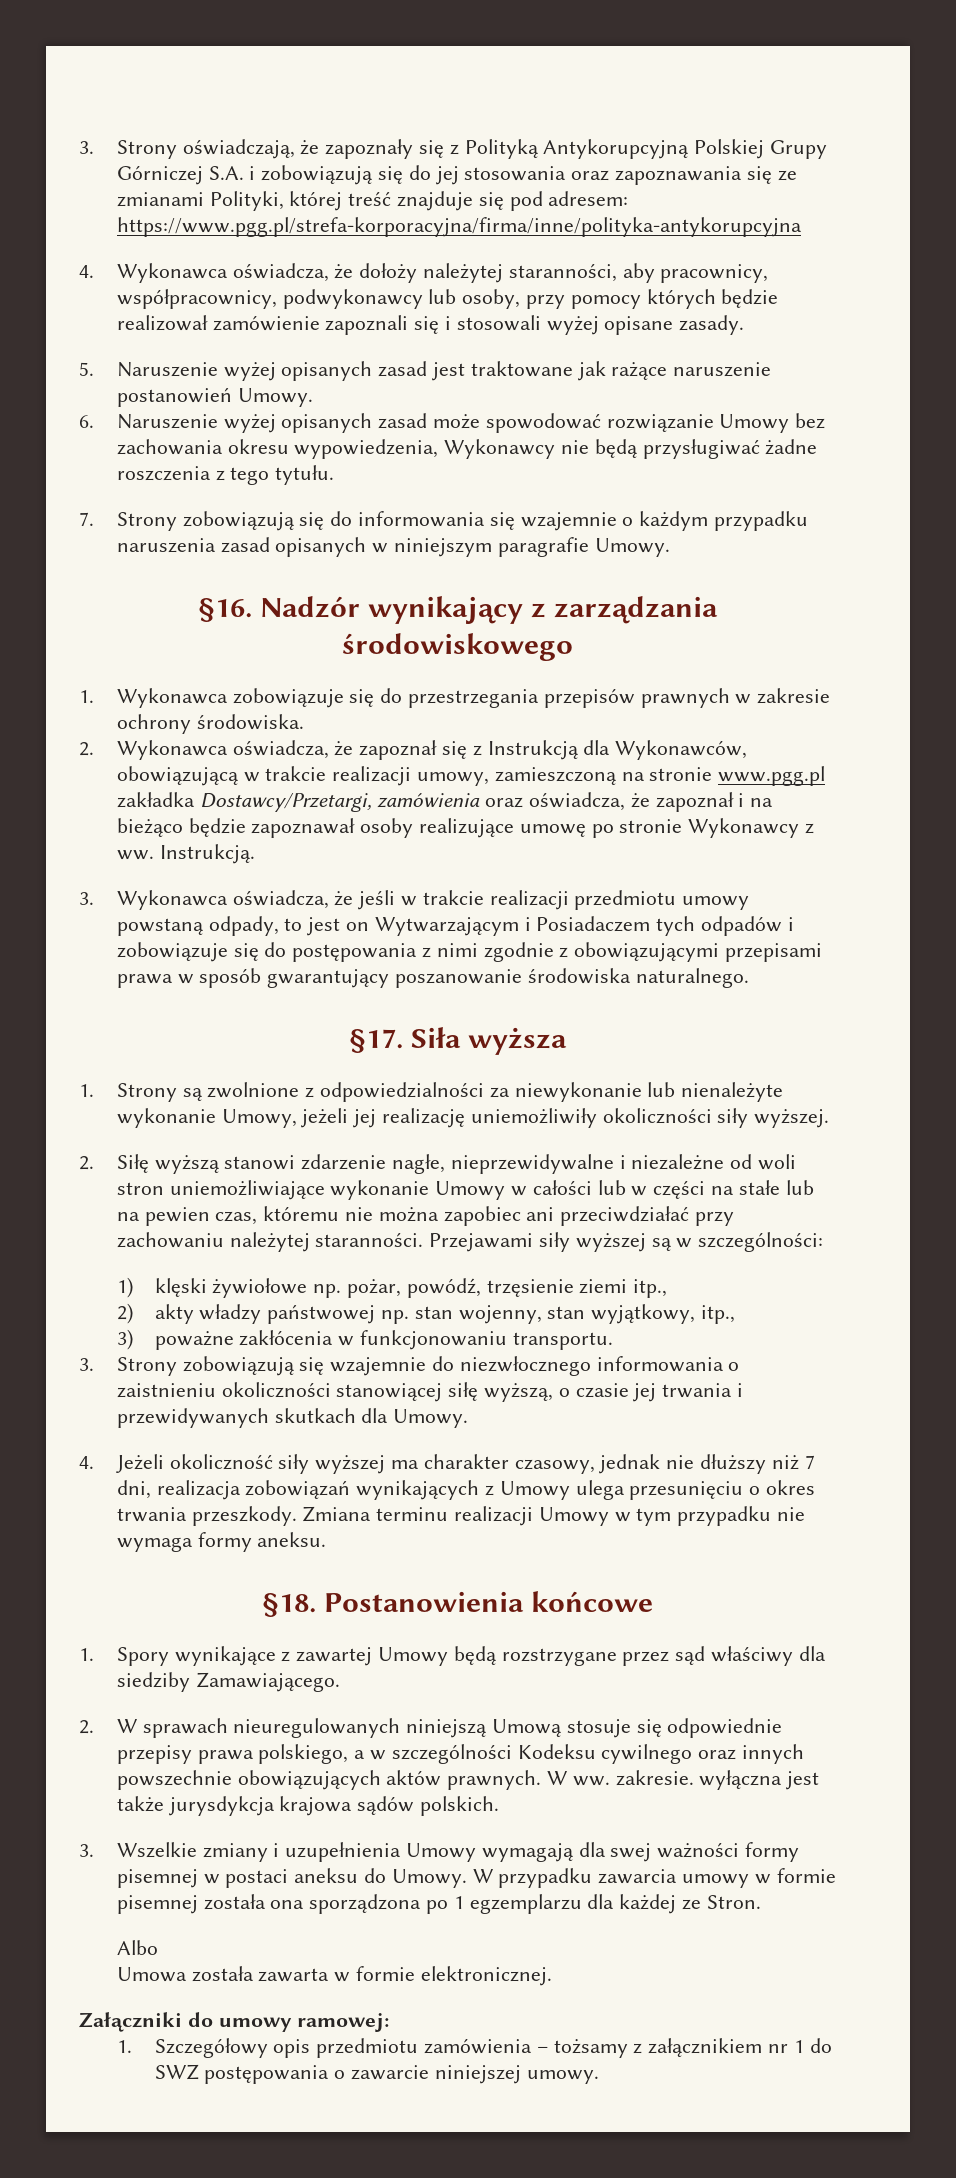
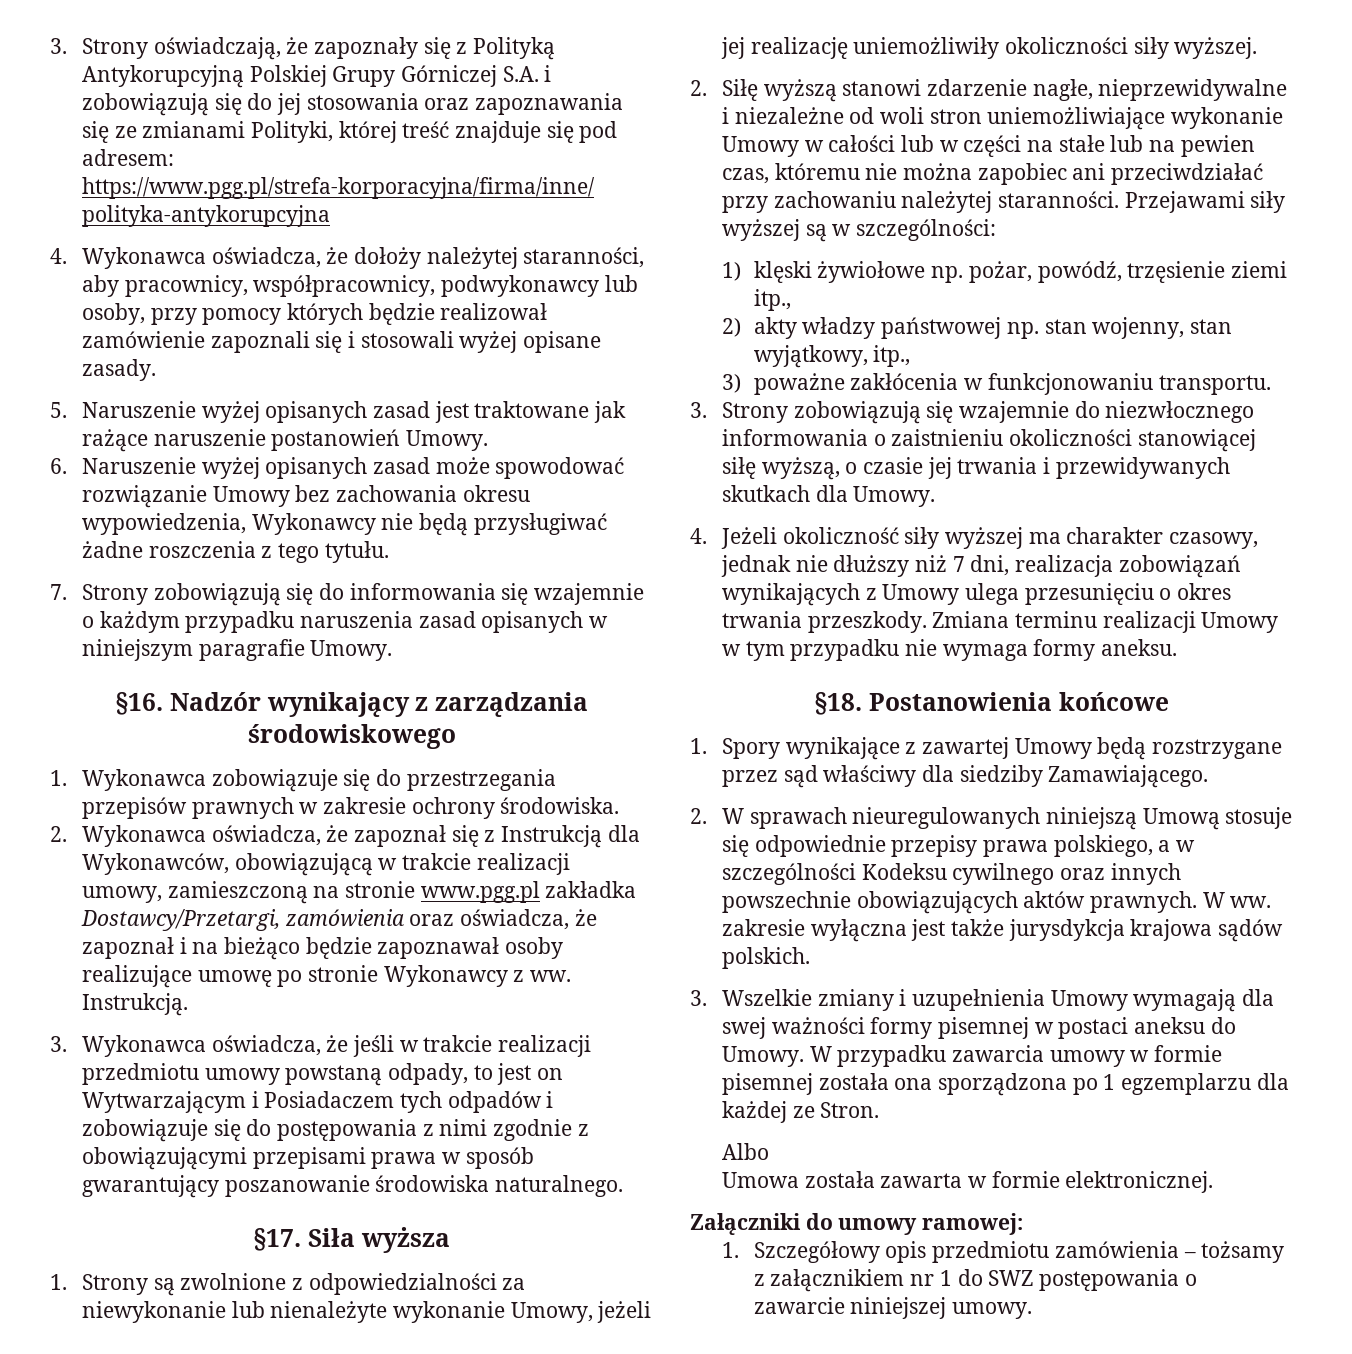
- W ww. zakresie. wyłączna jest także jurysdykcja krajowa sądów polskich.
+ W ww. zakresie wyłączna jest także jurysdykcja krajowa sądów polskich.

